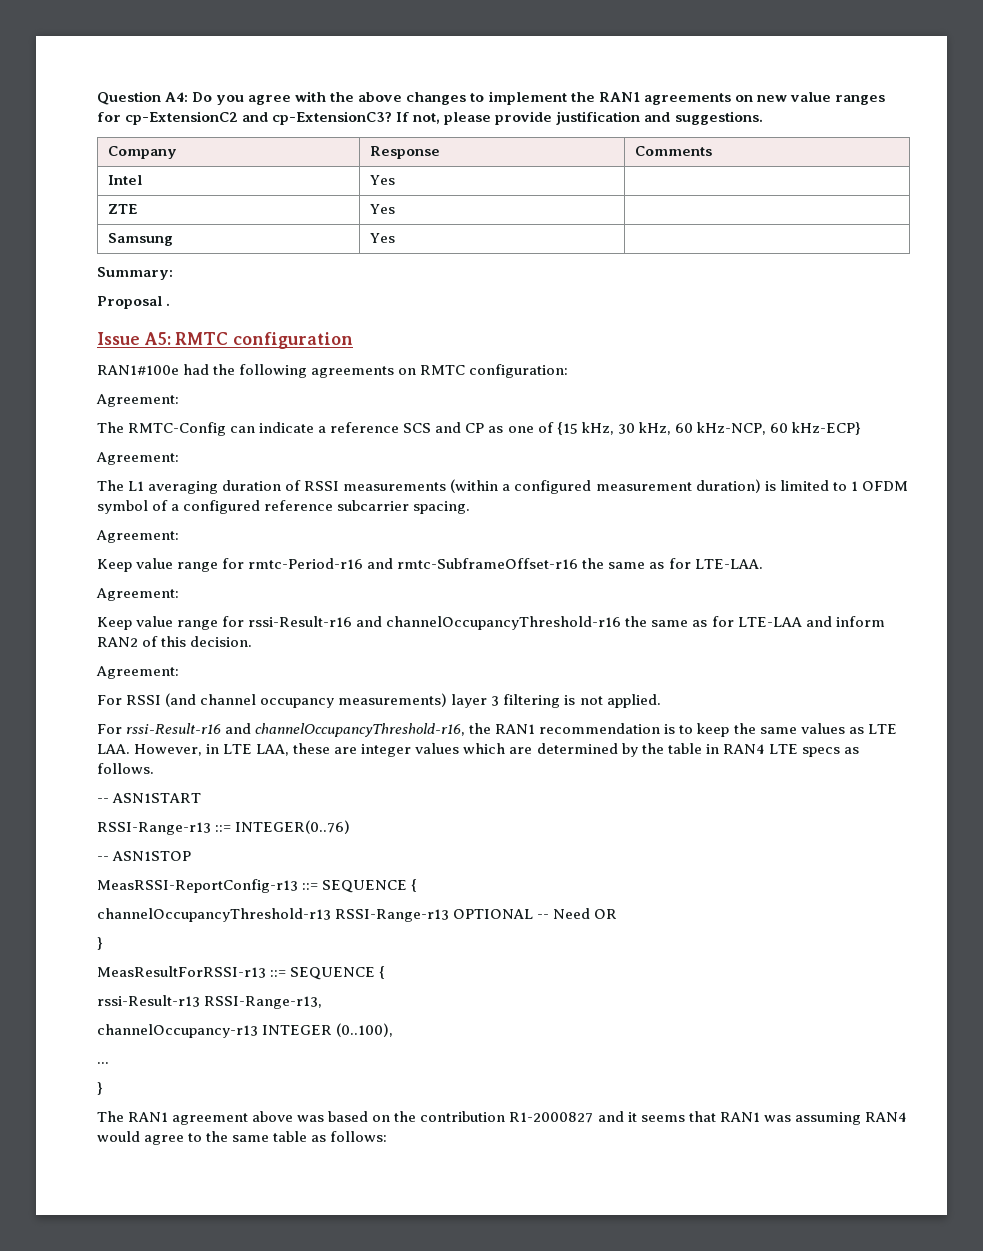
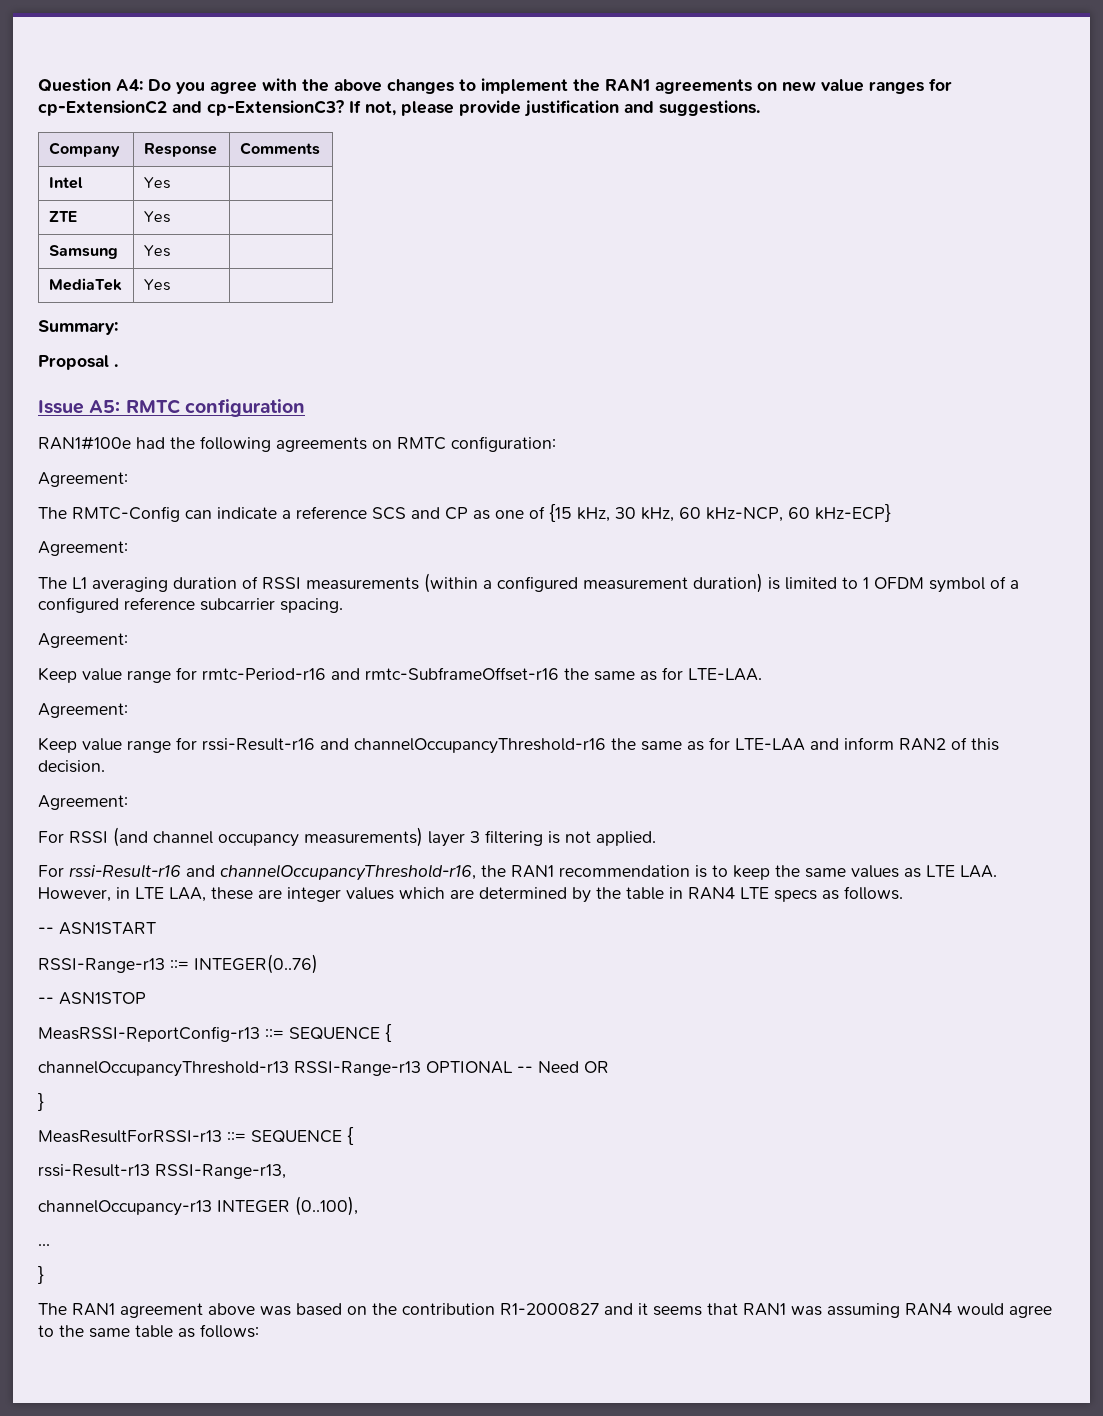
+ MediaTek | Yes |

